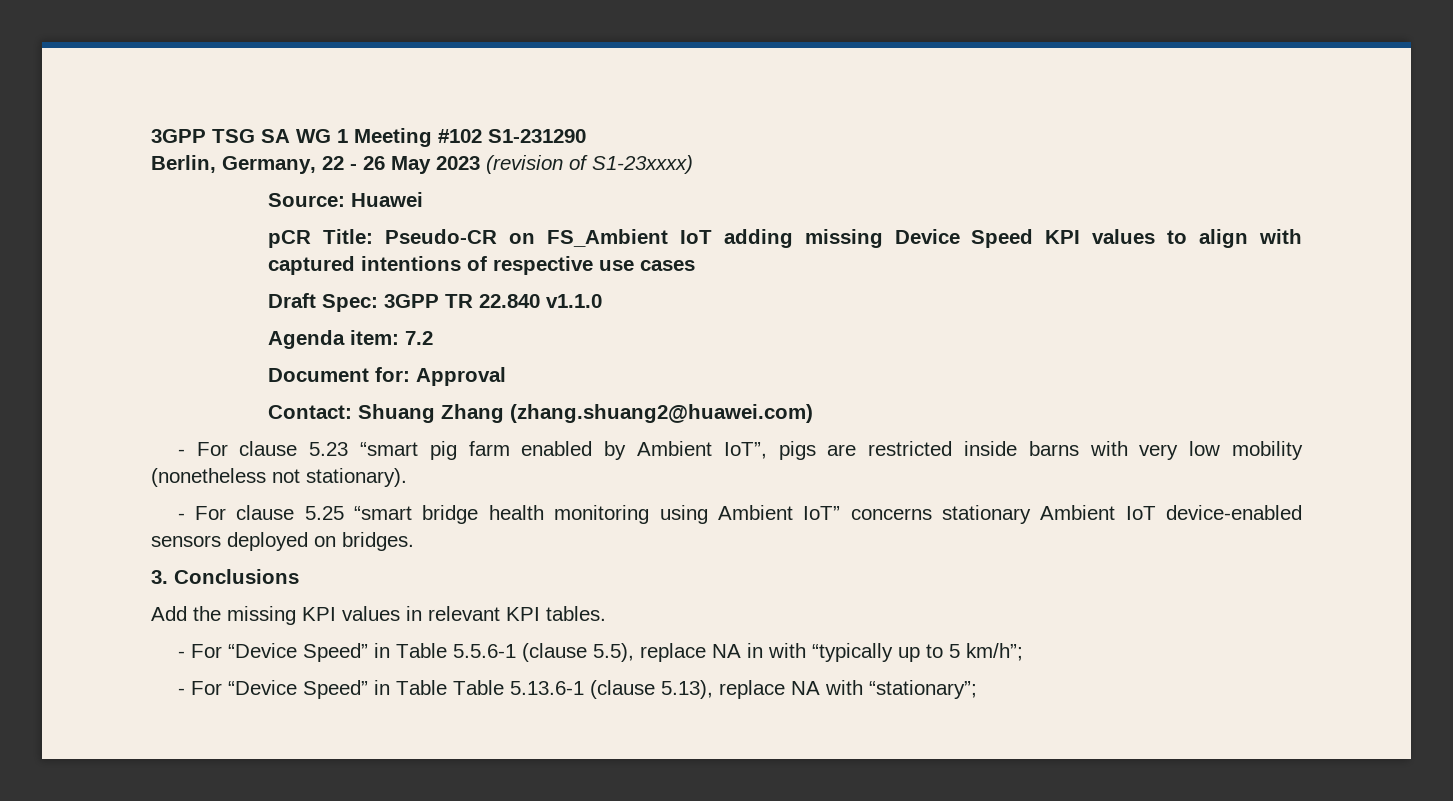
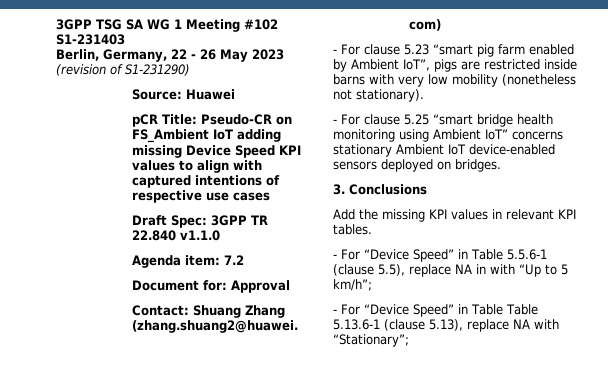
- 3GPP TSG SA WG 1 Meeting #102 S1-231290
+ 3GPP TSG SA WG 1 Meeting #102 S1-231403
- Berlin, Germany, 22 - 26 May 2023 (revision of S1-23xxxx)
+ Berlin, Germany, 22 - 26 May 2023 (revision of S1-231290)
- - For “Device Speed” in Table 5.5.6-1 (clause 5.5), replace NA in with “typically up to 5 km/h”;
+ - For “Device Speed” in Table 5.5.6-1 (clause 5.5), replace NA in with “Up to 5 km/h”;
- - For “Device Speed” in Table Table 5.13.6-1 (clause 5.13), replace NA with “stationary”;
+ - For “Device Speed” in Table Table 5.13.6-1 (clause 5.13), replace NA with “Stationary”;

